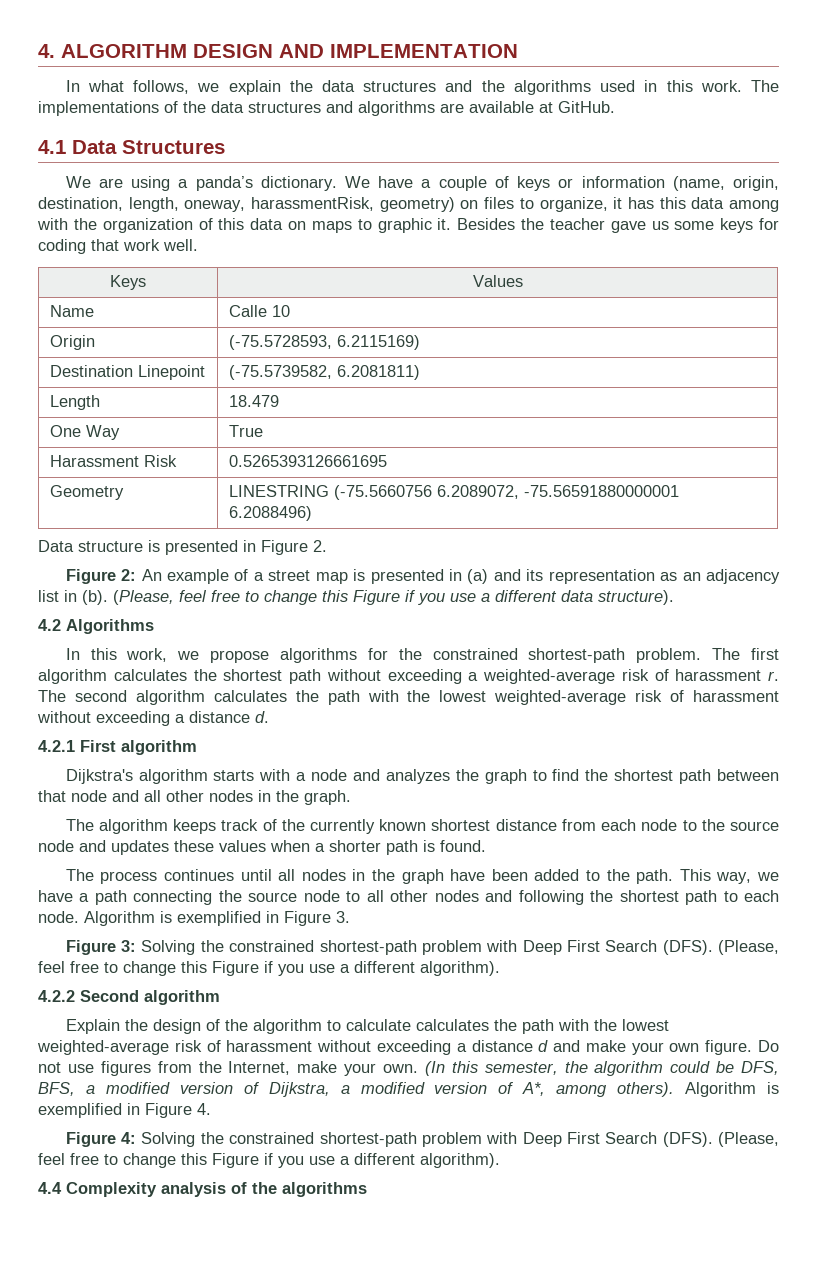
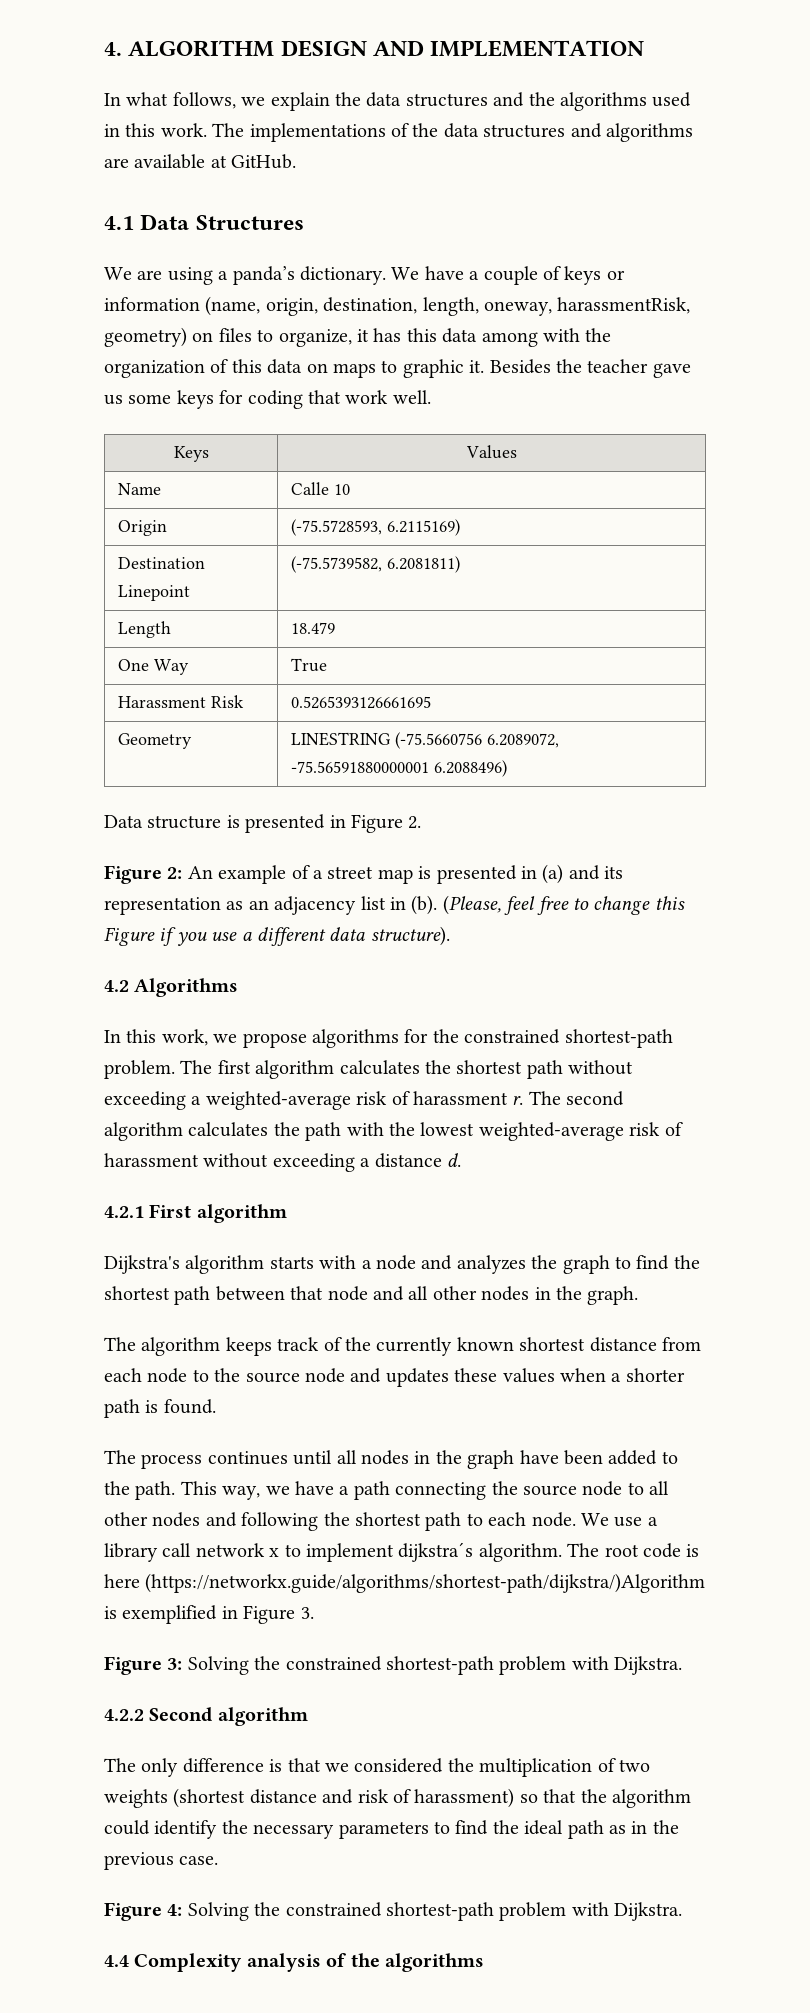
- Algorithm is exemplified in Figure 3.
+ We use a library call network x to implement dijkstra´s algorithm. The root code is here (https://networkx.guide/algorithms/shortest-path/dijkstra/)Algorithm is exemplified in Figure 3.
- Figure 3: Solving the constrained shortest-path problem with Deep First Search (DFS). (Please, feel free to change this Figure if you use a different algorithm).
+ Figure 3: Solving the constrained shortest-path problem with Dijkstra.
  4.2.2 Second algorithm
- Explain the design of the algorithm to calculate calculates the path with the lowest weighted-average risk of harassment without exceeding a distance d and make your own figure. Do not use figures from the Internet, make your own. (In this semester, the algorithm could be DFS, BFS, a modified version of Dijkstra, a modified version of A*, among others). Algorithm is exemplified in Figure 4.
+ The only difference is that we considered the multiplication of two weights (shortest distance and risk of harassment) so that the algorithm could identify the necessary parameters to find the ideal path as in the previous case.
- Figure 4: Solving the constrained shortest-path problem with Deep First Search (DFS). (Please, feel free to change this Figure if you use a different algorithm).
+ Figure 4: Solving the constrained shortest-path problem with Dijkstra.

